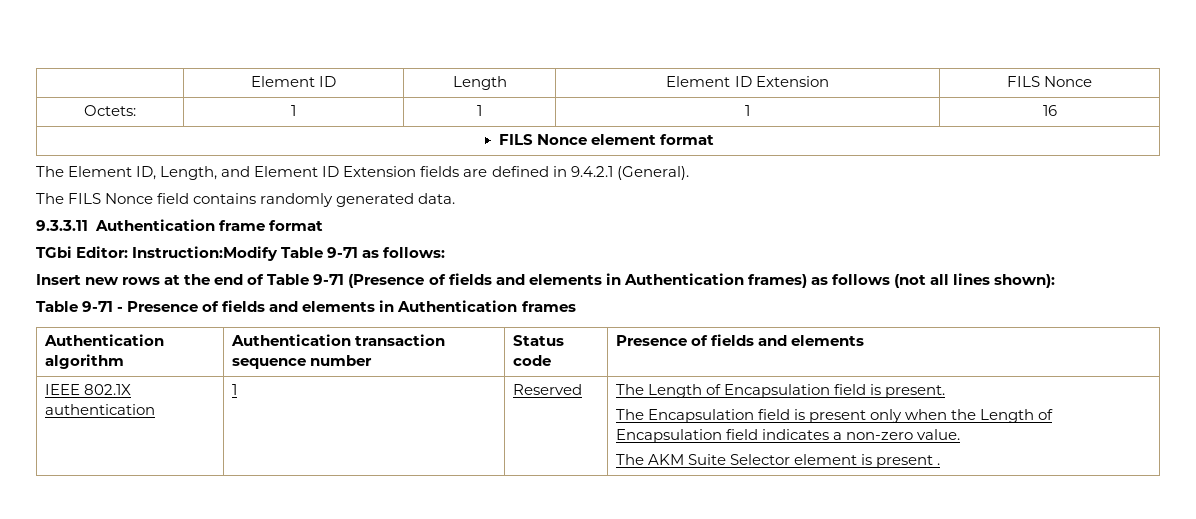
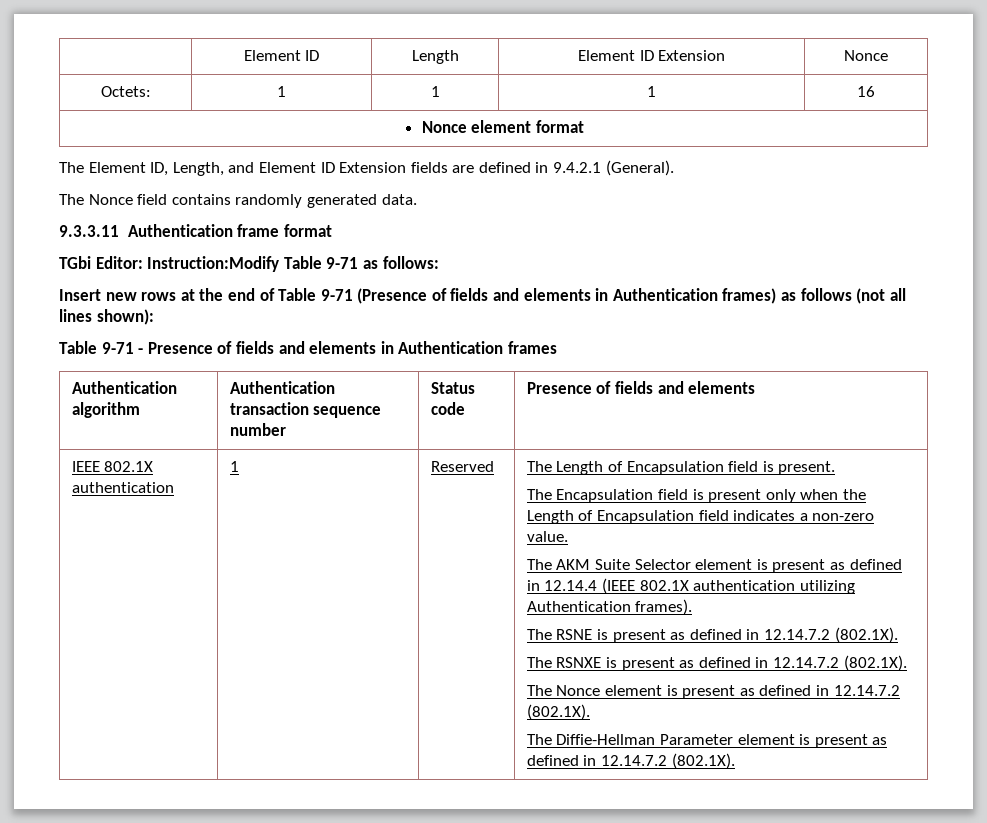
- | Element ID | Length | Element ID Extension | FILS Nonce
+ | Element ID | Length | Element ID Extension | Nonce
- FILS Nonce element format
+ Nonce element format
- The FILS Nonce field contains randomly generated data.
+ The Nonce field contains randomly generated data.
- The AKM Suite Selector element is present .
+ The AKM Suite Selector element is present as defined in 12.14.4 (IEEE 802.1X authentication utilizing Authentication frames).
+ The RSNE is present as defined in 12.14.7.2 (802.1X).
+ The RSNXE is present as defined in 12.14.7.2 (802.1X).
+ The Nonce element is present as defined in 12.14.7.2 (802.1X).
+ The Diffie-Hellman Parameter element is present as defined in 12.14.7.2 (802.1X).

